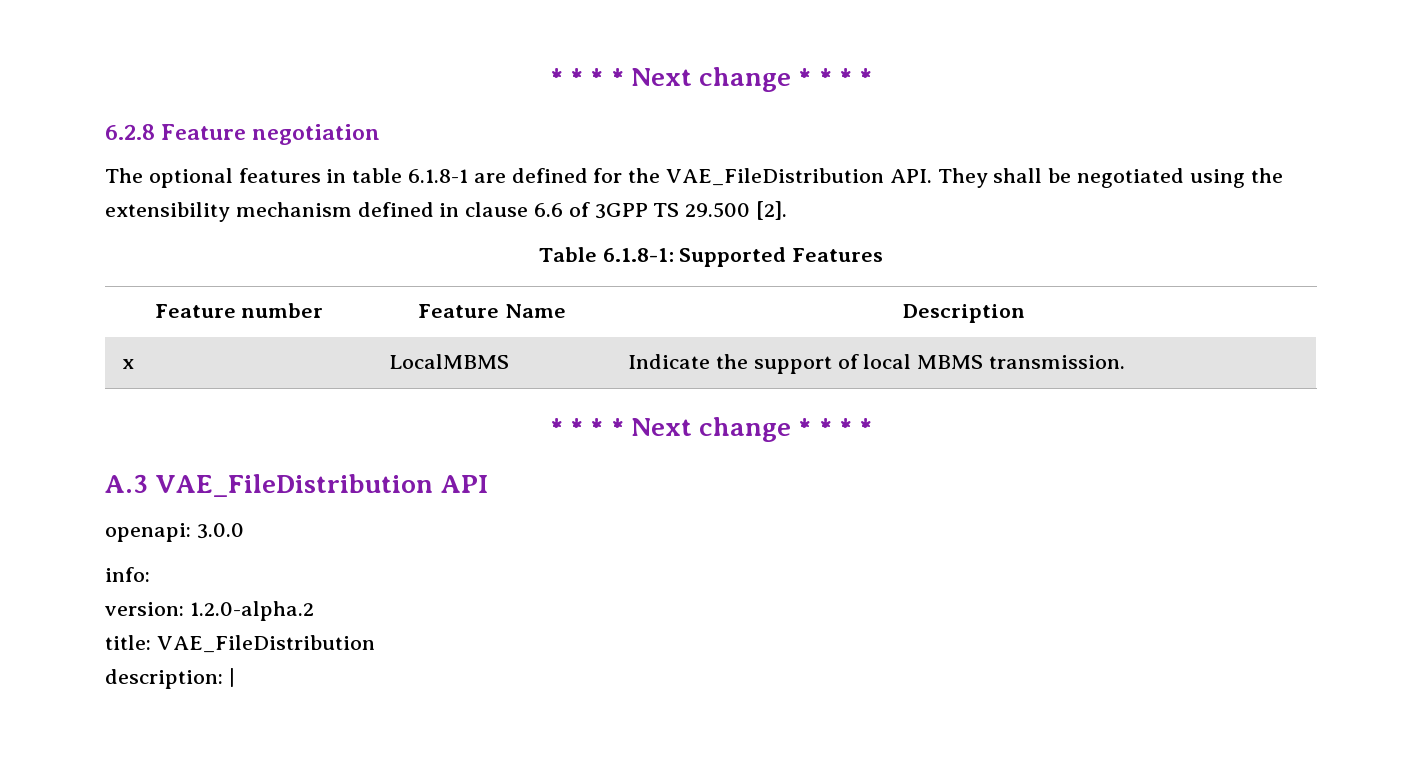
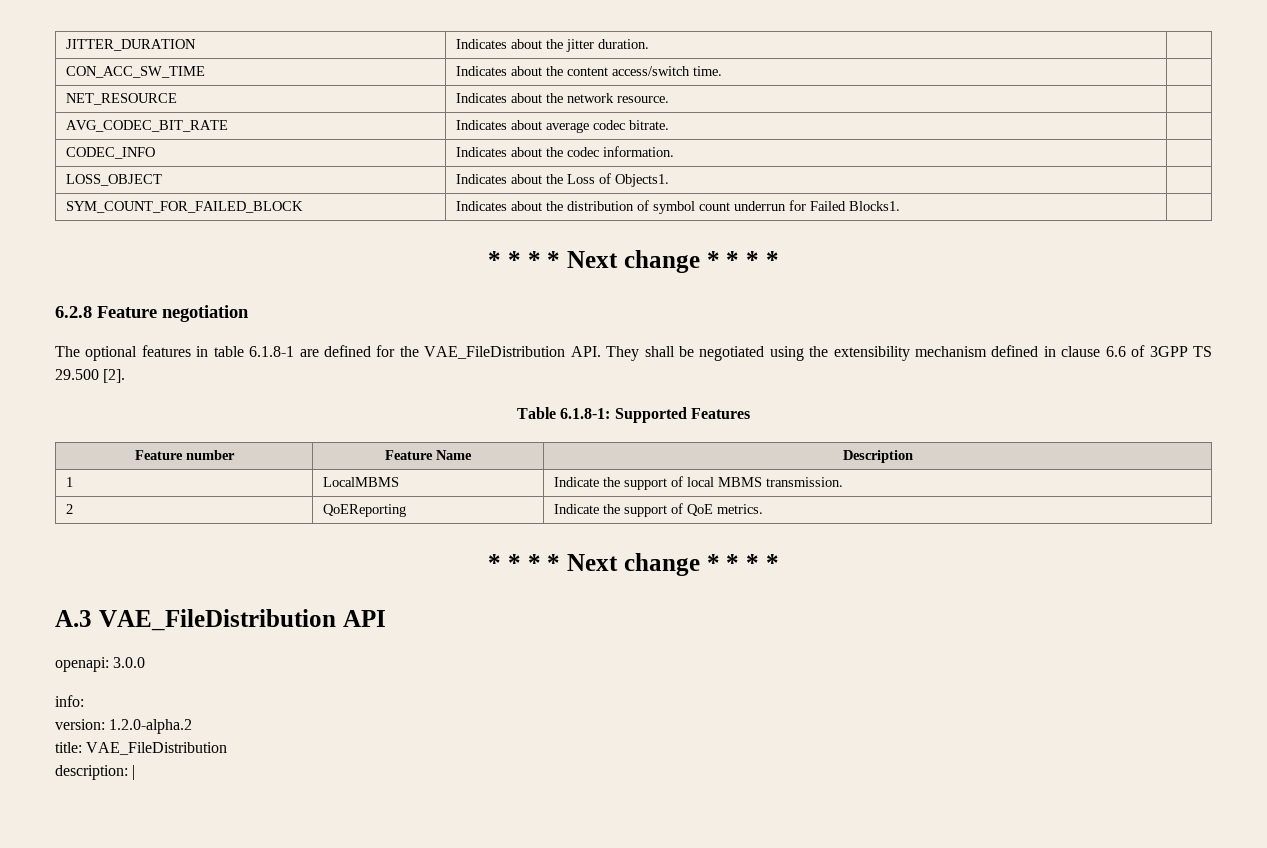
+ JITTER_DURATION | Indicates about the jitter duration. |
+ CON_ACC_SW_TIME | Indicates about the content access/switch time. |
+ NET_RESOURCE | Indicates about the network resource. |
+ AVG_CODEC_BIT_RATE | Indicates about average codec bitrate. |
+ CODEC_INFO | Indicates about the codec information. |
+ LOSS_OBJECT | Indicates about the Loss of Objects1. |
+ SYM_COUNT_FOR_FAILED_BLOCK | Indicates about the distribution of symbol count underrun for Failed Blocks1. |
- x | LocalMBMS | Indicate the support of local MBMS transmission.
+ 1 | LocalMBMS | Indicate the support of local MBMS transmission.
+ 2 | QoEReporting | Indicate the support of QoE metrics.

